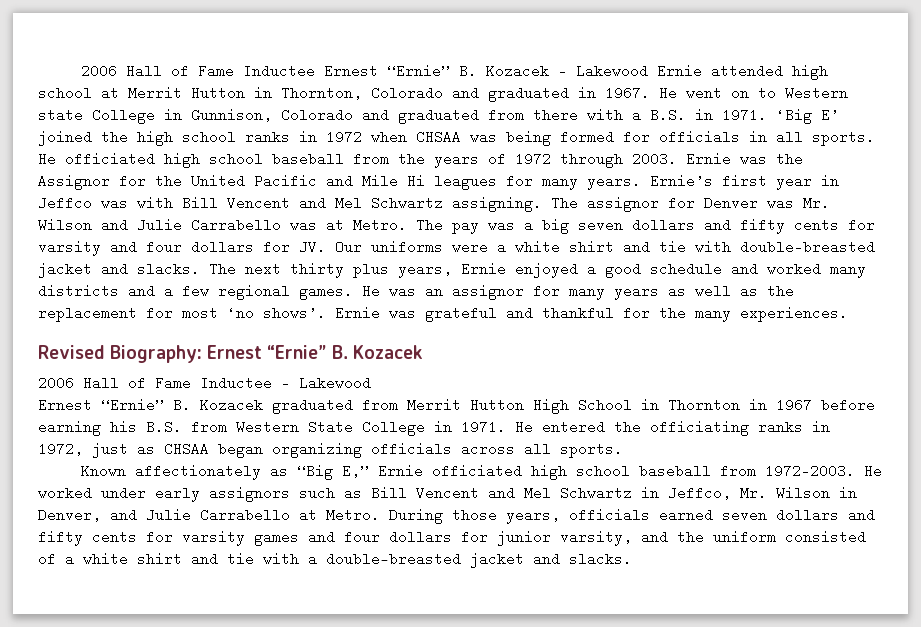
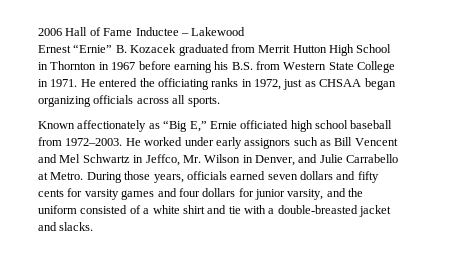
- 2006 Hall of Fame Inductee Ernest “Ernie” B. Kozacek – Lakewood Ernie attended high school at Merrit Hutton in Thornton, Colorado and graduated in 1967. He went on to Western state College in Gunnison, Colorado and graduated from there with a B.S. in 1971. ‘Big E’ joined the high school ranks in 1972 when CHSAA was being formed for officials in all sports. He officiated high school baseball from the years of 1972 through 2003. Ernie was the Assignor for the United Pacific and Mile Hi leagues for many years. Ernie’s first year in Jeffco was with Bill Vencent and Mel Schwartz assigning. The assignor for Denver was Mr. Wilson and Julie Carrabello was at Metro. The pay was a big seven dollars and fifty cents for varsity and four dollars for JV. Our uniforms were a white shirt and tie with double-breasted jacket and slacks. The next thirty plus years, Ernie enjoyed a good schedule and worked many districts and a few regional games. He was an assignor for many years as well as the replacement for most ‘no shows’. Ernie was grateful and thankful for the many experiences.
- Revised Biography: Ernest “Ernie” B. Kozacek

